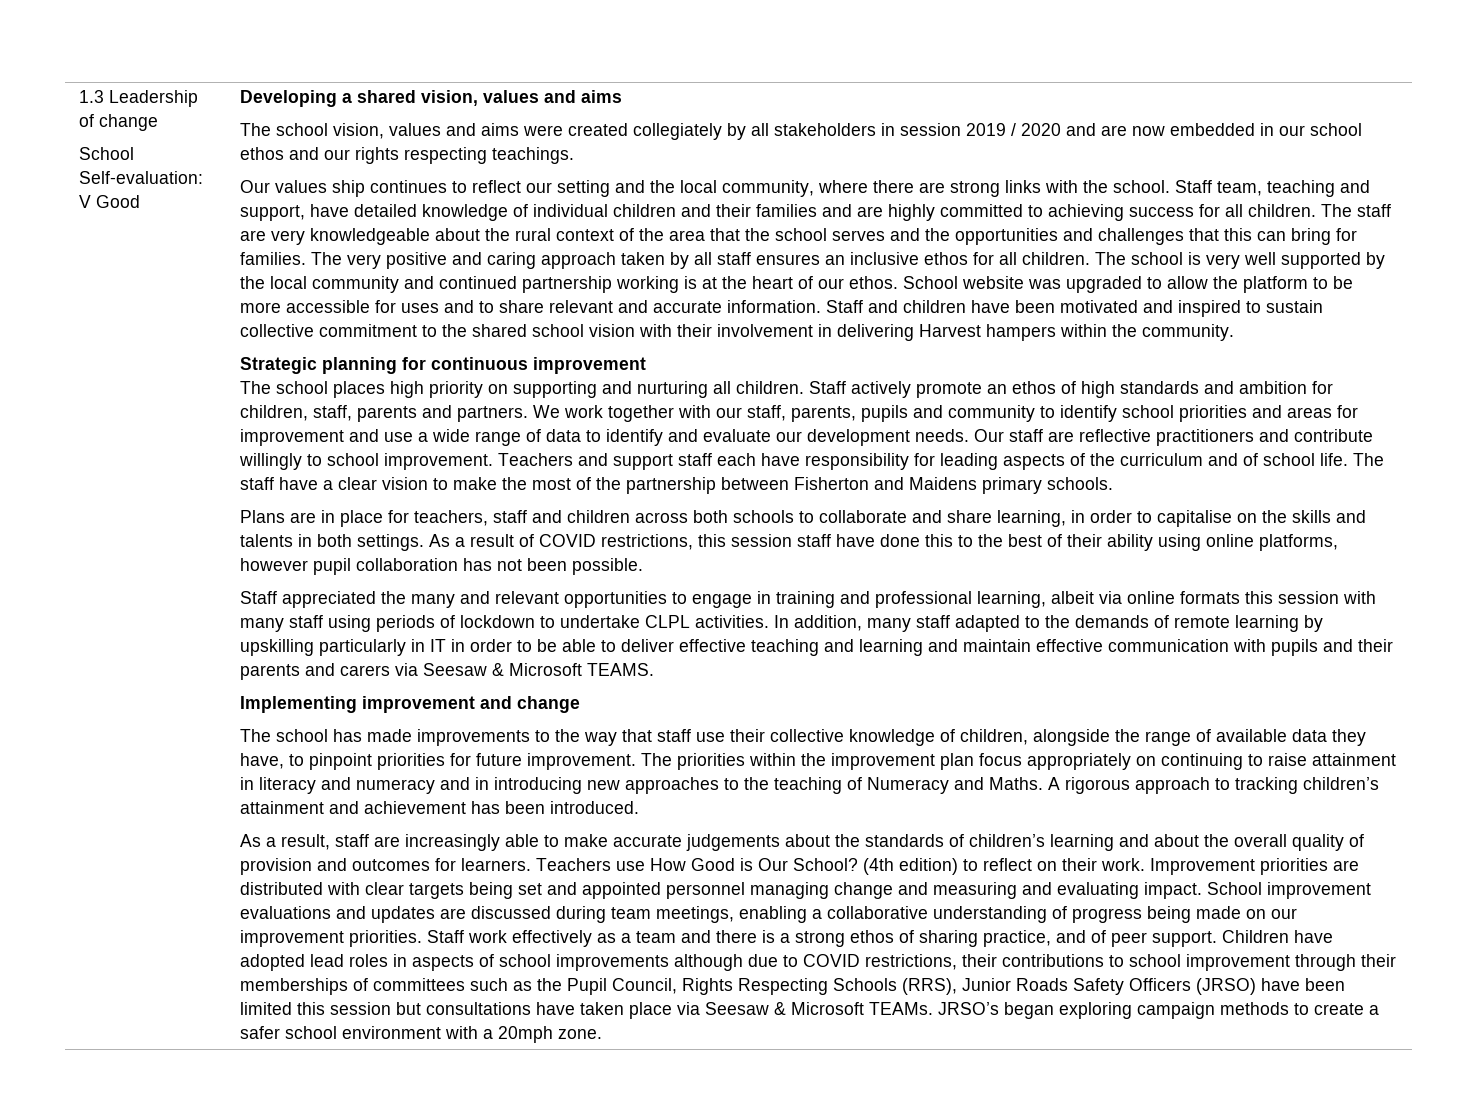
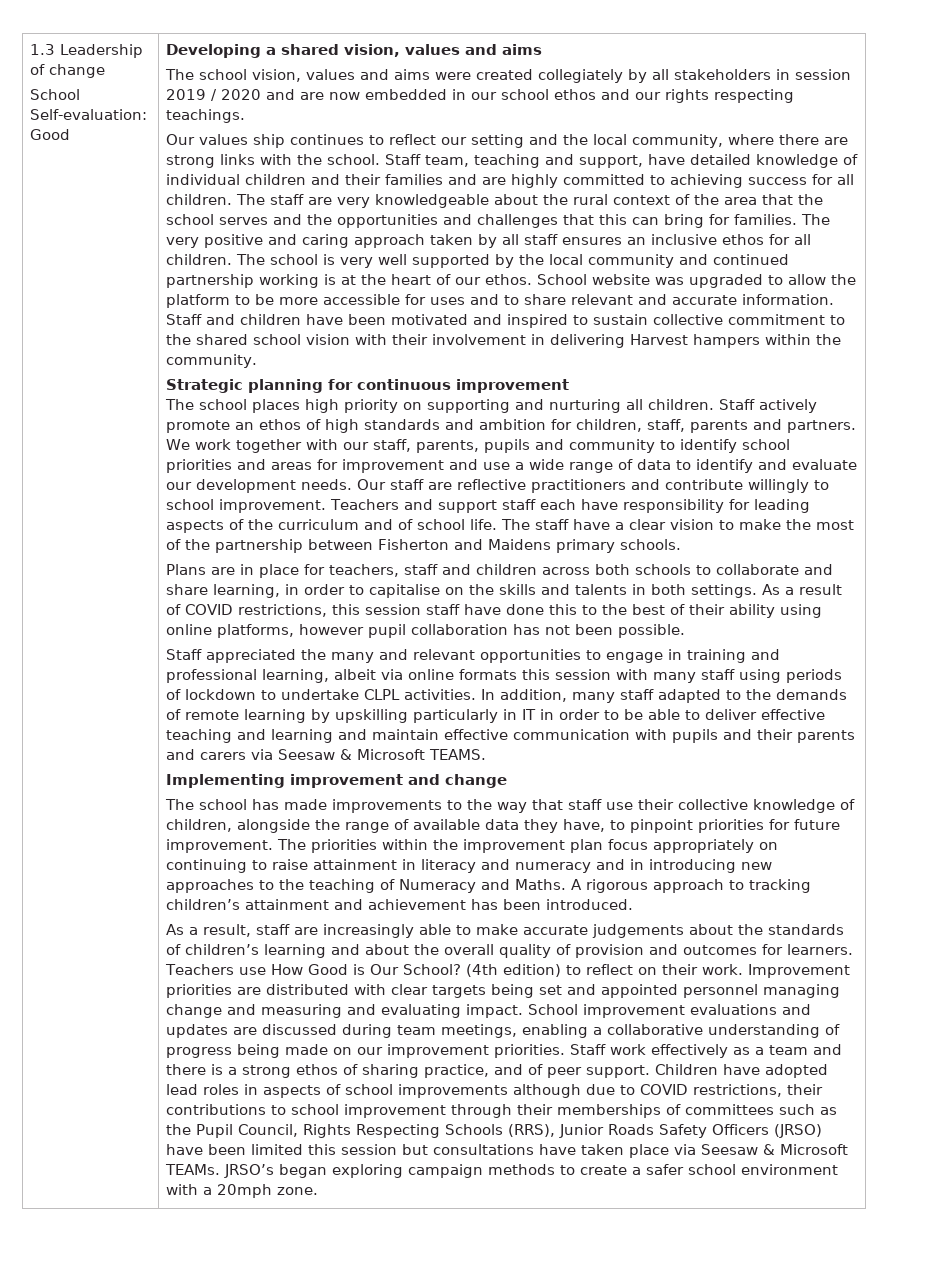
- School Self-evaluation: V Good
+ School Self-evaluation: Good

